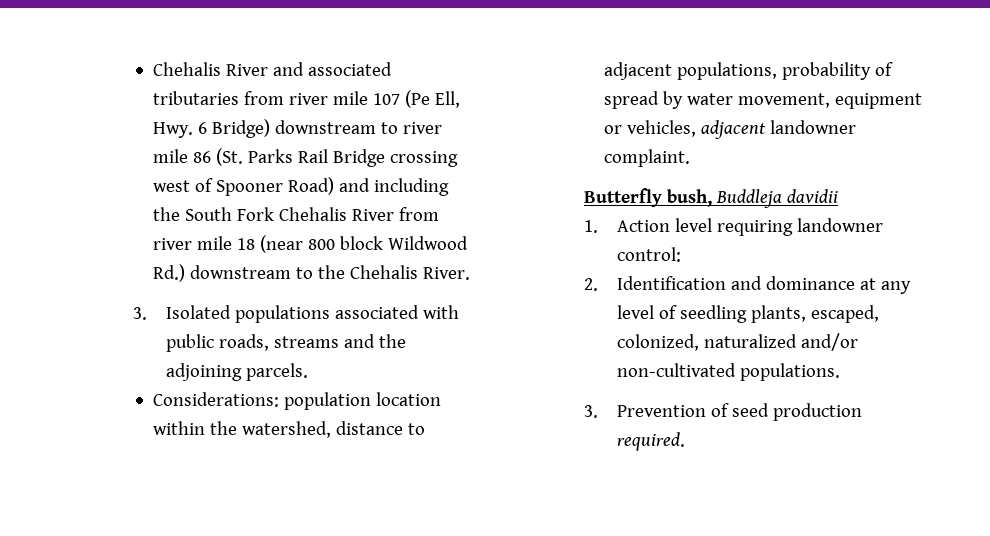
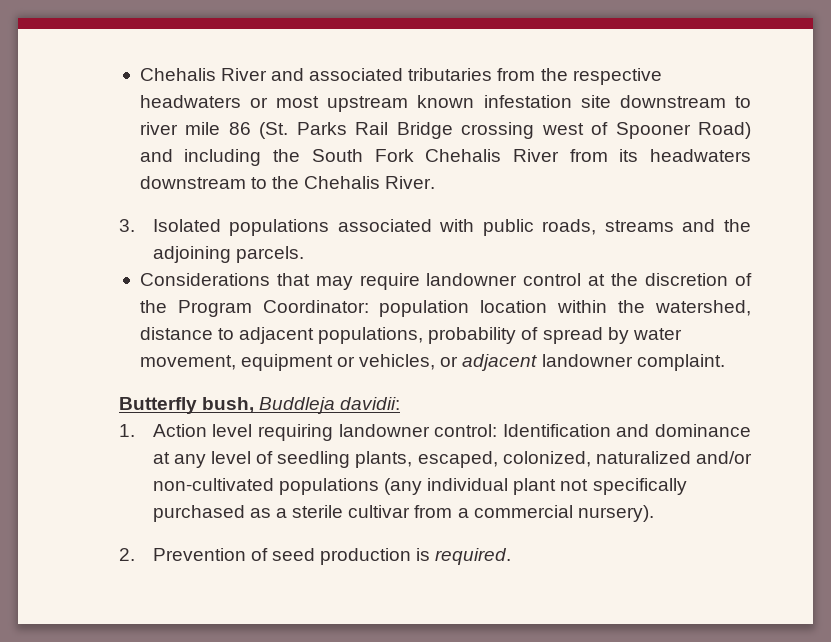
- Chehalis River and associated tributaries from river mile 107 (Pe Ell, Hwy. 6 Bridge) downstream to river mile 86 (St. Parks Rail Bridge crossing west of Spooner Road) and including the South Fork Chehalis River from river mile 18 (near 800 block Wildwood Rd.) downstream to the Chehalis River.
+ Chehalis River and associated tributaries from the respective headwaters or most upstream known infestation site downstream to river mile 86 (St. Parks Rail Bridge crossing west of Spooner Road) and including the South Fork Chehalis River from its headwaters downstream to the Chehalis River.
- Considerations: population location within the watershed, distance to adjacent populations, probability of spread by water movement, equipment or vehicles, adjacent landowner complaint.
+ Considerations that may require landowner control at the discretion of the Program Coordinator: population location within the watershed, distance to adjacent populations, probability of spread by water movement, equipment or vehicles, or adjacent landowner complaint.
- Butterfly bush, Buddleja davidii
+ Butterfly bush, Buddleja davidii:
- 1. Action level requiring landowner control:
- 2. Identification and dominance at any level of seedling plants, escaped, colonized, naturalized and/or non-cultivated populations.
- 3. Prevention of seed production required.
+ 1. Action level requiring landowner control: Identification and dominance at any level of seedling plants, escaped, colonized, naturalized and/or non-cultivated populations (any individual plant not specifically purchased as a sterile cultivar from a commercial nursery).
+ 2. Prevention of seed production is required.

